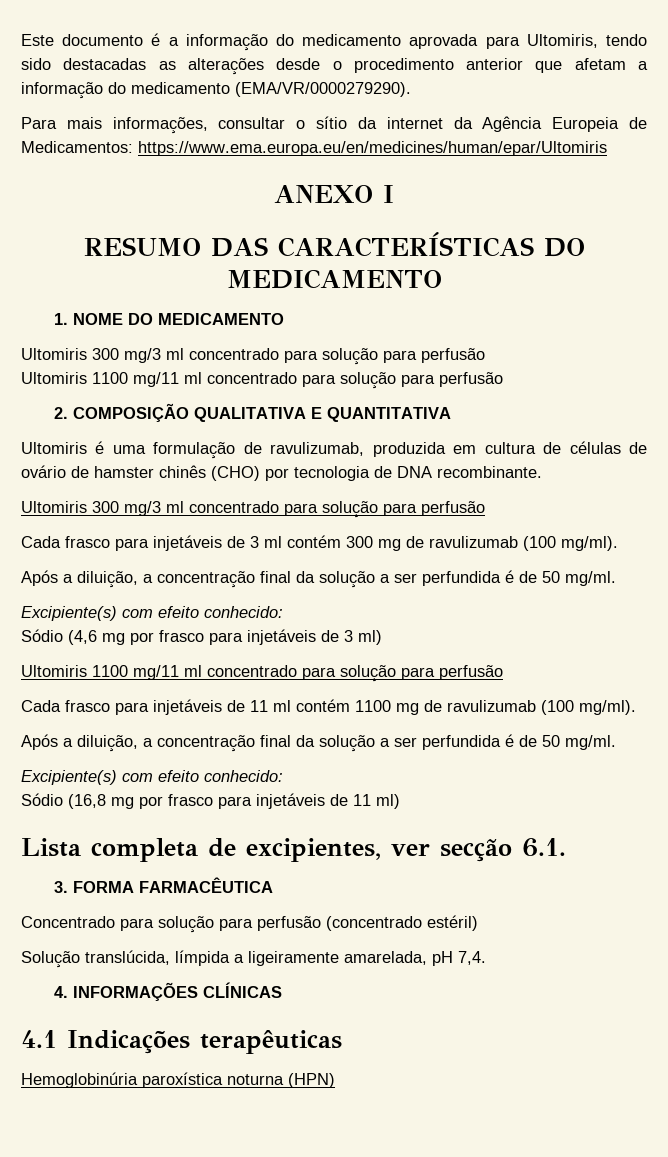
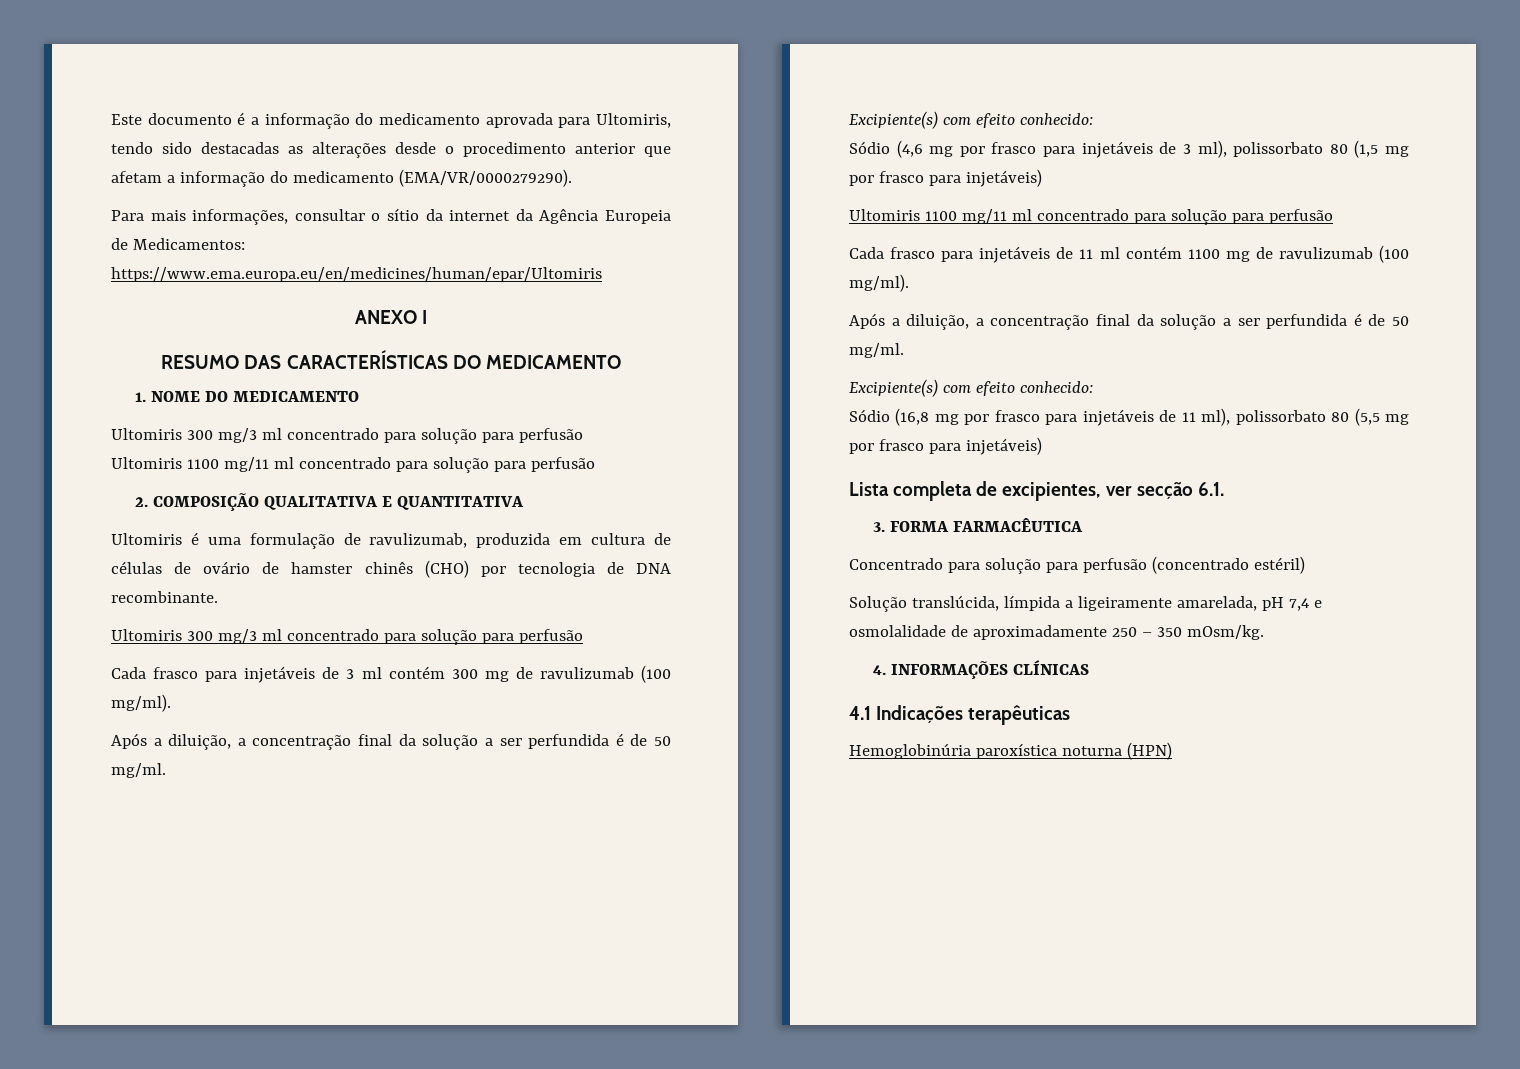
- Sódio (4,6 mg por frasco para injetáveis de 3 ml)
+ Sódio (4,6 mg por frasco para injetáveis de 3 ml), polissorbato 80 (1,5 mg por frasco para injetáveis)
- Sódio (16,8 mg por frasco para injetáveis de 11 ml)
+ Sódio (16,8 mg por frasco para injetáveis de 11 ml), polissorbato 80 (5,5 mg por frasco para injetáveis)
- Solução translúcida, límpida a ligeiramente amarelada, pH 7,4.
+ Solução translúcida, límpida a ligeiramente amarelada, pH 7,4 e osmolalidade de aproximadamente 250 – 350 mOsm/kg.

